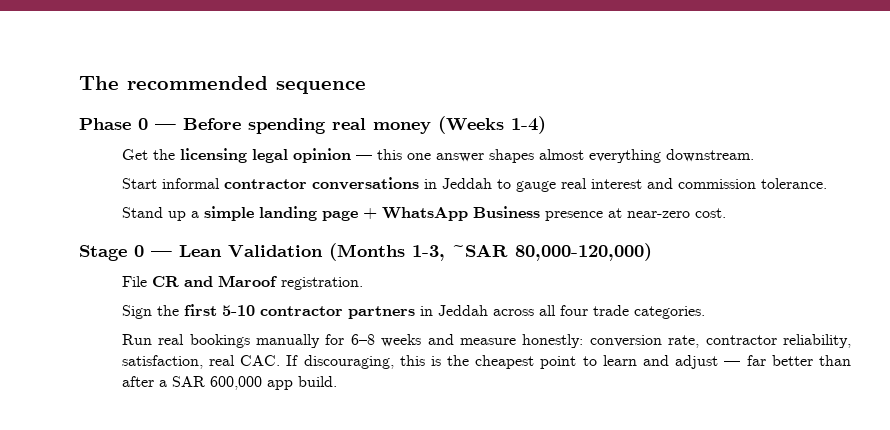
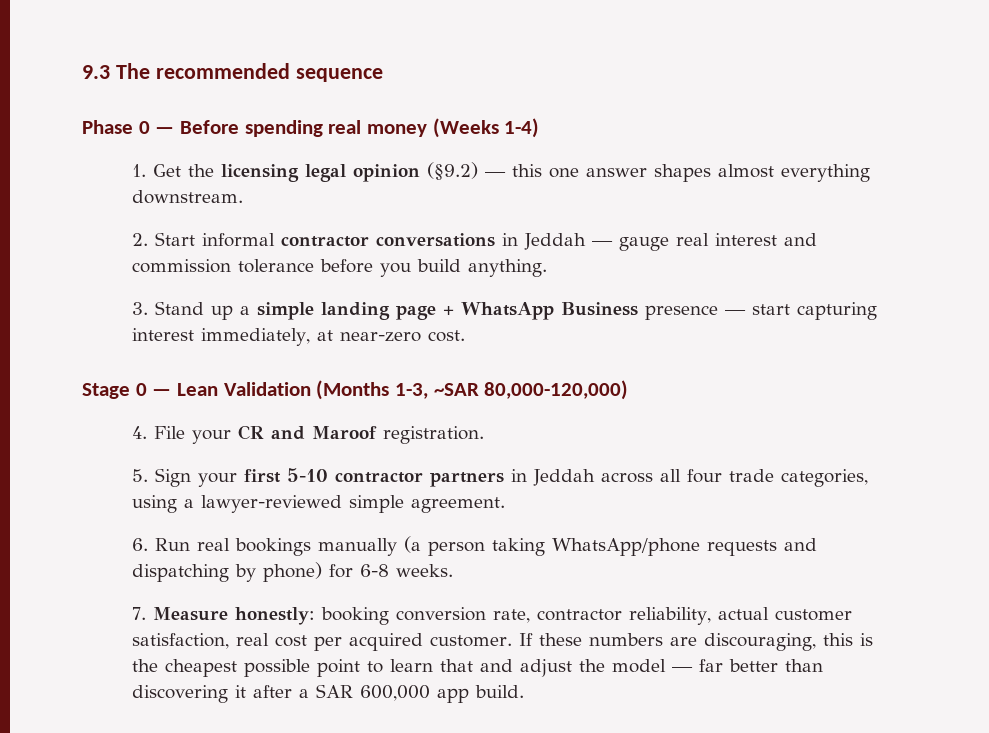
- The recommended sequence
+ 9.3 The recommended sequence
- Get the licensing legal opinion — this one answer shapes almost everything downstream.
+ 1. Get the licensing legal opinion (§9.2) — this one answer shapes almost everything downstream.
- Start informal contractor conversations in Jeddah to gauge real interest and commission tolerance.
- Stand up a simple landing page + WhatsApp Business presence at near-zero cost.
+ 2. Start informal contractor conversations in Jeddah — gauge real interest and commission tolerance before you build anything.
+ 3. Stand up a simple landing page + WhatsApp Business presence — start capturing interest immediately, at near-zero cost.
- File CR and Maroof registration.
+ 4. File your CR and Maroof registration.
- Sign the first 5-10 contractor partners in Jeddah across all four trade categories.
- Run real bookings manually for 6–8 weeks and measure honestly: conversion rate, contractor reliability, satisfaction, real CAC. If discouraging, this is the cheapest point to learn and adjust — far better than after a SAR 600,000 app build.
+ 5. Sign your first 5-10 contractor partners in Jeddah across all four trade categories, using a lawyer-reviewed simple agreement.
+ 6. Run real bookings manually (a person taking WhatsApp/phone requests and dispatching by phone) for 6-8 weeks.
+ 7. Measure honestly: booking conversion rate, contractor reliability, actual customer satisfaction, real cost per acquired customer. If these numbers are discouraging, this is the cheapest possible point to learn that and adjust the model — far better than discovering it after a SAR 600,000 app build.

